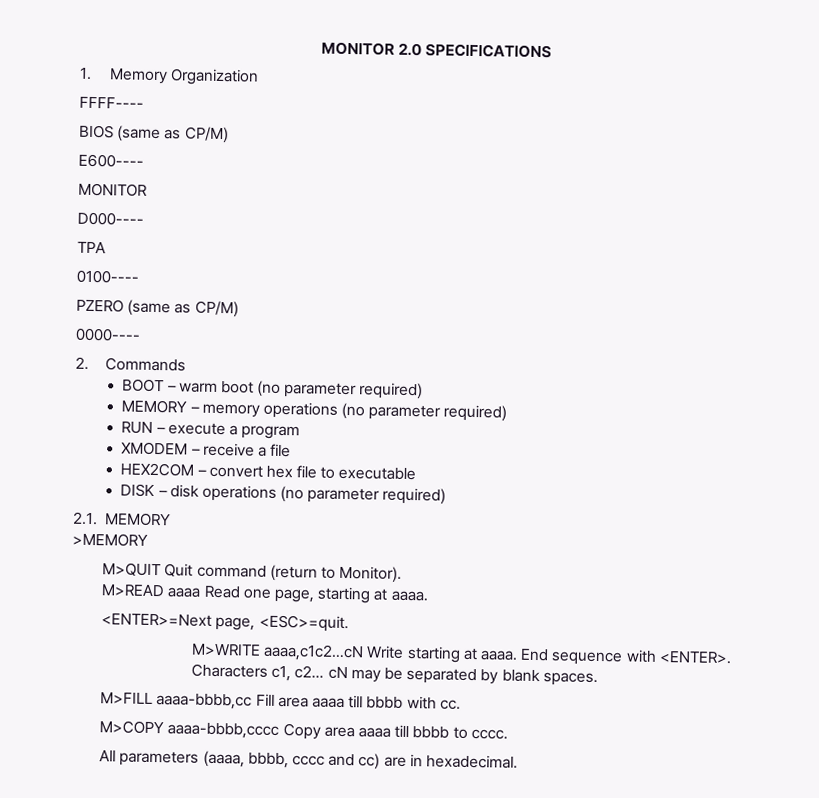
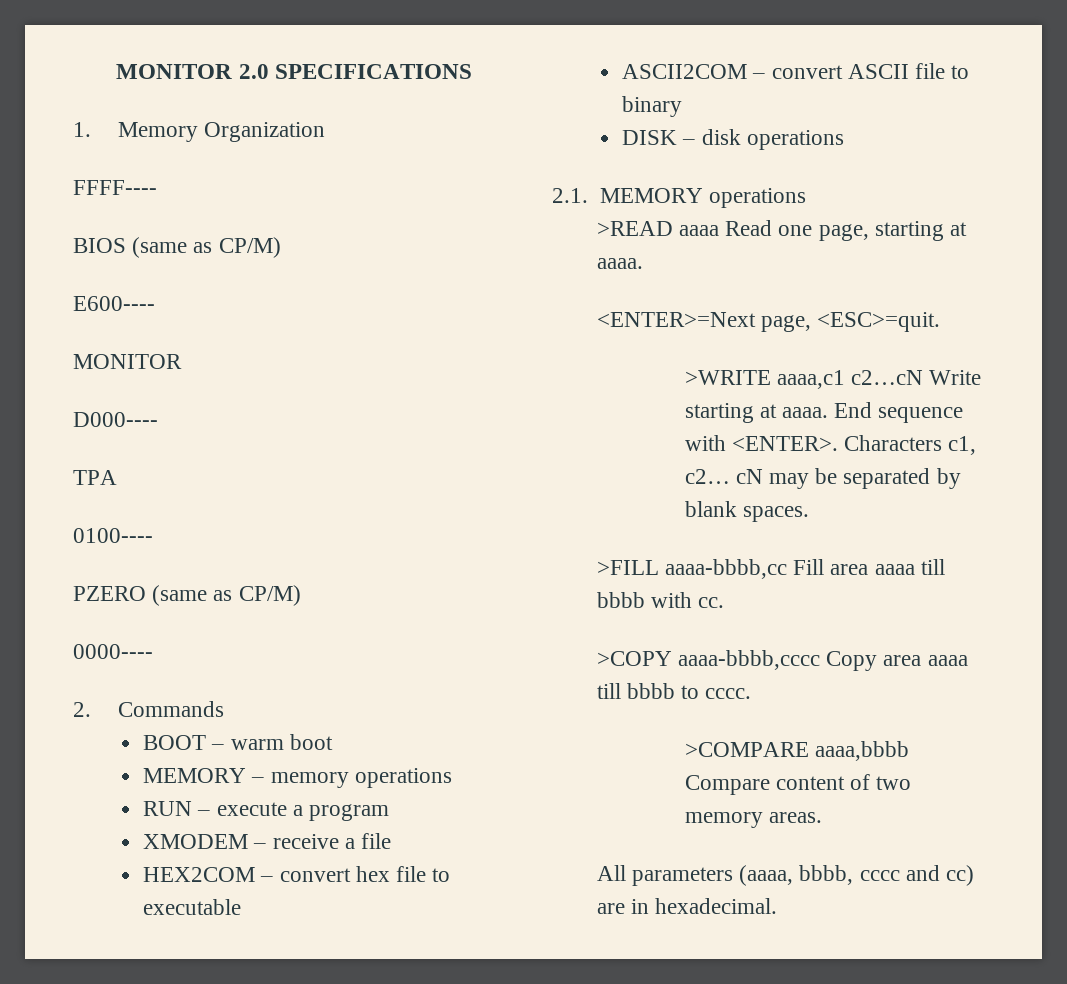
- BOOT – warm boot (no parameter required)
+ BOOT – warm boot
- MEMORY – memory operations (no parameter required)
+ MEMORY – memory operations
+ ASCII2COM – convert ASCII file to binary
- DISK – disk operations (no parameter required)
+ DISK – disk operations
- 2.1. MEMORY
- >MEMORY
- M>QUIT Quit command (return to Monitor).
- M>READ aaaa Read one page, starting at aaaa.
+ 2.1. MEMORY operations
+ >READ aaaa Read one page, starting at aaaa.
- M>WRITE aaaa,c1c2…cN Write starting at aaaa.
+ >WRITE aaaa,c1 c2…cN Write starting at aaaa.
- M>FILL aaaa-bbbb,cc Fill area aaaa till bbbb with cc.
+ >FILL aaaa-bbbb,cc Fill area aaaa till bbbb with cc.
- M>COPY aaaa-bbbb,cccc Copy area aaaa till bbbb to cccc.
+ >COPY aaaa-bbbb,cccc Copy area aaaa till bbbb to cccc.
+ >COMPARE aaaa,bbbb Compare content of two memory areas.

